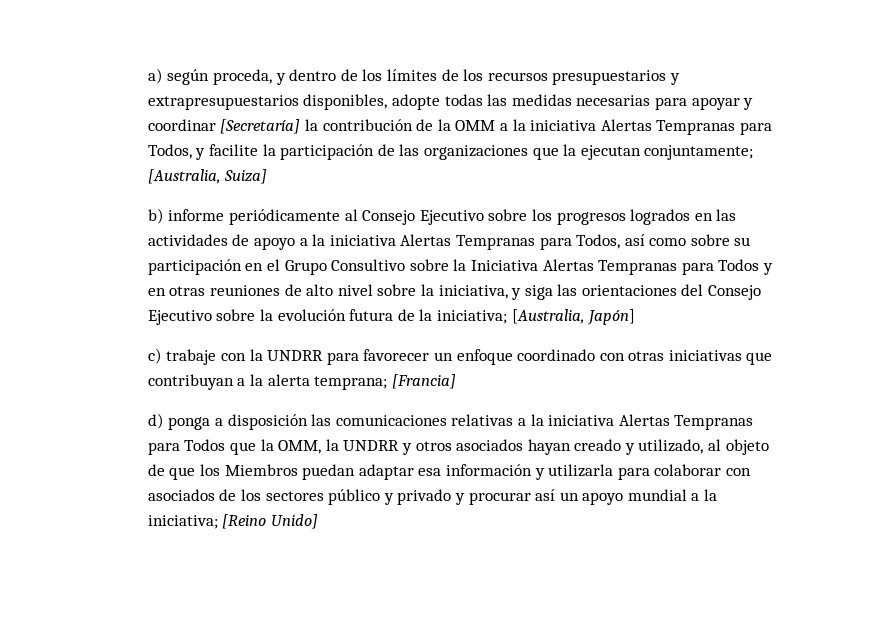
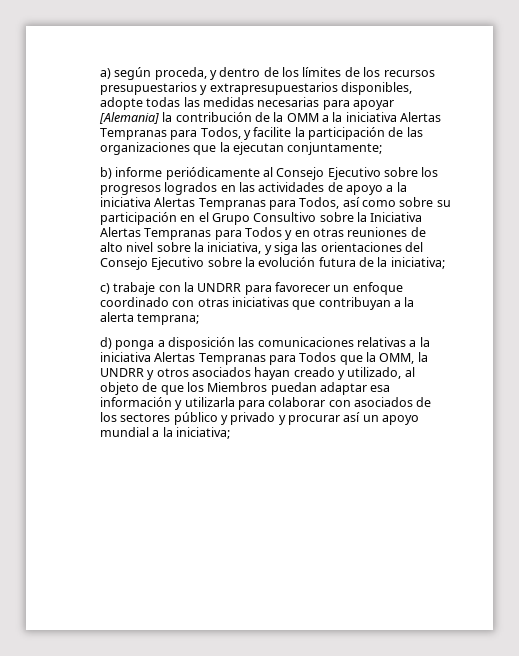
- a) según proceda, y dentro de los límites de los recursos presupuestarios y extrapresupuestarios disponibles, adopte todas las medidas necesarias para apoyar y coordinar [Secretaría] la contribución de la OMM a la iniciativa Alertas Tempranas para Todos, y facilite la participación de las organizaciones que la ejecutan conjuntamente; [Australia, Suiza]
+ a) según proceda, y dentro de los límites de los recursos presupuestarios y extrapresupuestarios disponibles, adopte todas las medidas necesarias para apoyar [Alemania] la contribución de la OMM a la iniciativa Alertas Tempranas para Todos, y facilite la participación de las organizaciones que la ejecutan conjuntamente;
- [Australia, Japón]
- c) trabaje con la UNDRR para favorecer un enfoque coordinado con otras iniciativas que contribuyan a la alerta temprana; [Francia]
+ c) trabaje con la UNDRR para favorecer un enfoque coordinado con otras iniciativas que contribuyan a la alerta temprana;
- d) ponga a disposición las comunicaciones relativas a la iniciativa Alertas Tempranas para Todos que la OMM, la UNDRR y otros asociados hayan creado y utilizado, al objeto de que los Miembros puedan adaptar esa información y utilizarla para colaborar con asociados de los sectores público y privado y procurar así un apoyo mundial a la iniciativa; [Reino Unido]
+ d) ponga a disposición las comunicaciones relativas a la iniciativa Alertas Tempranas para Todos que la OMM, la UNDRR y otros asociados hayan creado y utilizado, al objeto de que los Miembros puedan adaptar esa información y utilizarla para colaborar con asociados de los sectores público y privado y procurar así un apoyo mundial a la iniciativa;

